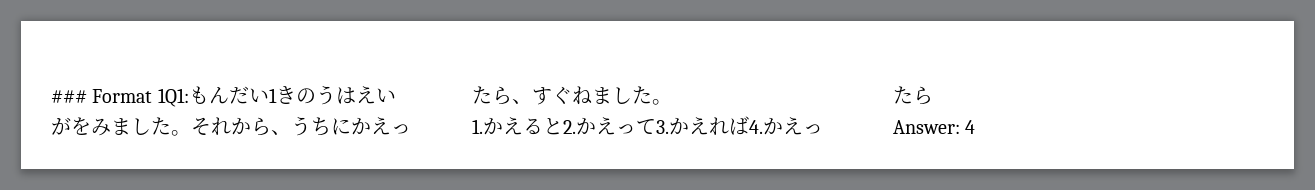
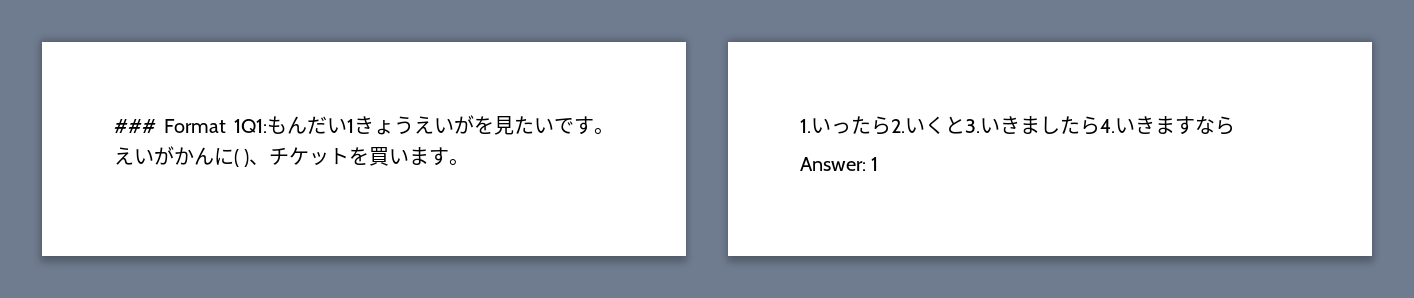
- ### Format 1Q1:もんだい1きのうはえいがをみました。それから、うちにかえったら、すぐねました。
- 1.かえると2.かえって3.かえれば4.かえったら
+ ### Format 1Q1:もんだい1きょうえいがを見たいです。えいがかんに( )、チケットを買います。
+ 1.いったら2.いくと3.いきましたら4.いきますなら
- Answer: 4
+ Answer: 1

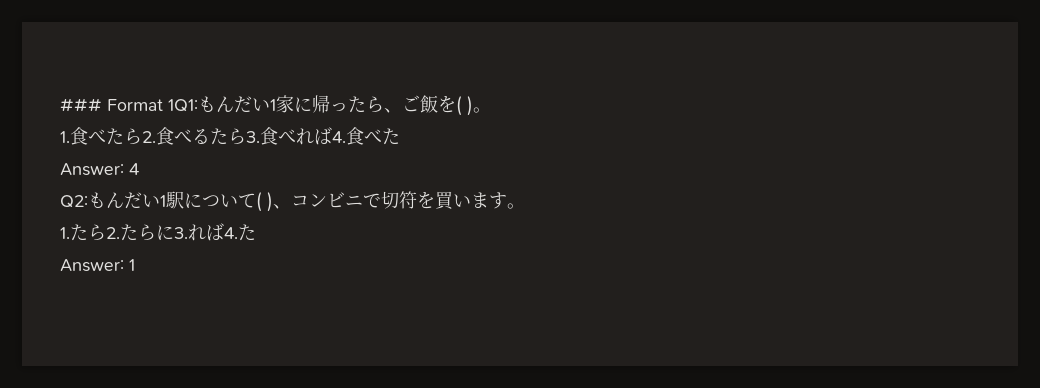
- ### Format 1Q1:もんだい1きょうえいがを見たいです。えいがかんに( )、チケットを買います。
+ ### Format 1Q1:もんだい1家に帰ったら、ご飯を( )。
+ 1.食べたら2.食べるたら3.食べれば4.食べた
+ Answer: 4
+ Q2:もんだい1駅について( )、コンビニで切符を買います。
- 1.いったら2.いくと3.いきましたら4.いきますなら
+ 1.たら2.たらに3.れば4.た

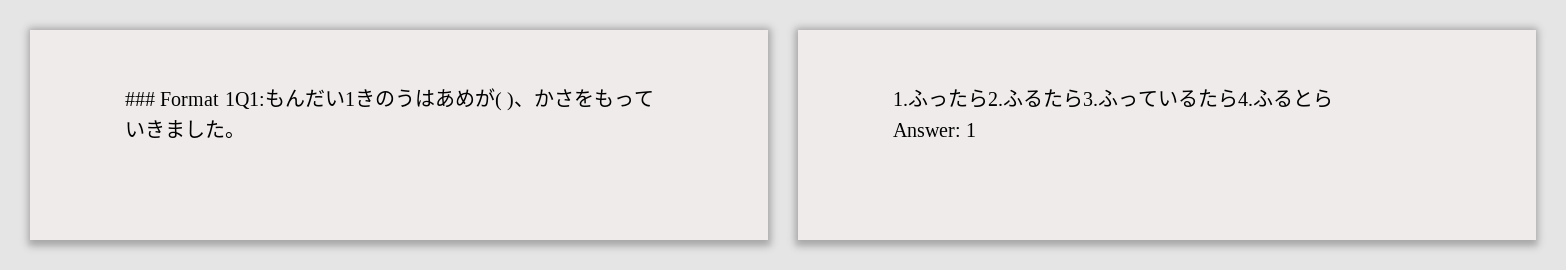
- ### Format 1Q1:もんだい1家に帰ったら、ご飯を( )。
- 1.食べたら2.食べるたら3.食べれば4.食べた
- Answer: 4
- Q2:もんだい1駅について( )、コンビニで切符を買います。
- 1.たら2.たらに3.れば4.た
+ ### Format 1Q1:もんだい1きのうはあめが( )、かさをもっていきました。
+ 1.ふったら2.ふるたら3.ふっているたら4.ふるとら

